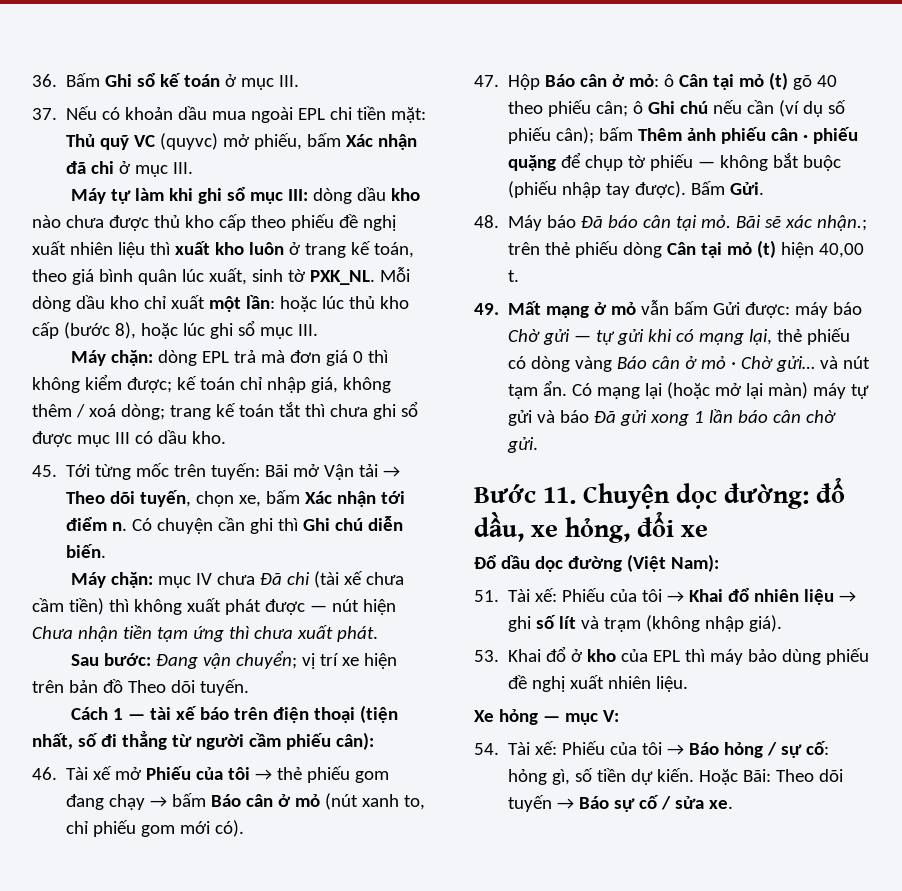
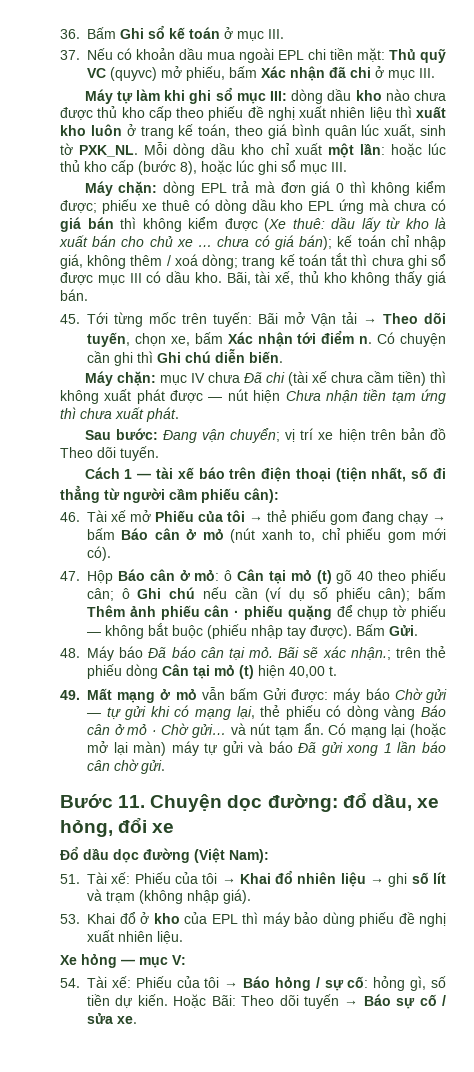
- Máy chặn: dòng EPL trả mà đơn giá 0 thì không kiểm được; kế toán chỉ nhập giá, không thêm / xoá dòng; trang kế toán tắt thì chưa ghi sổ được mục III có dầu kho.
+ Máy chặn: dòng EPL trả mà đơn giá 0 thì không kiểm được; phiếu xe thuê có dòng dầu kho EPL ứng mà chưa có giá bán thì không kiểm được (Xe thuê: dầu lấy từ kho là xuất bán cho chủ xe … chưa có giá bán); kế toán chỉ nhập giá, không thêm / xoá dòng; trang kế toán tắt thì chưa ghi sổ được mục III có dầu kho. Bãi, tài xế, thủ kho không thấy giá bán.

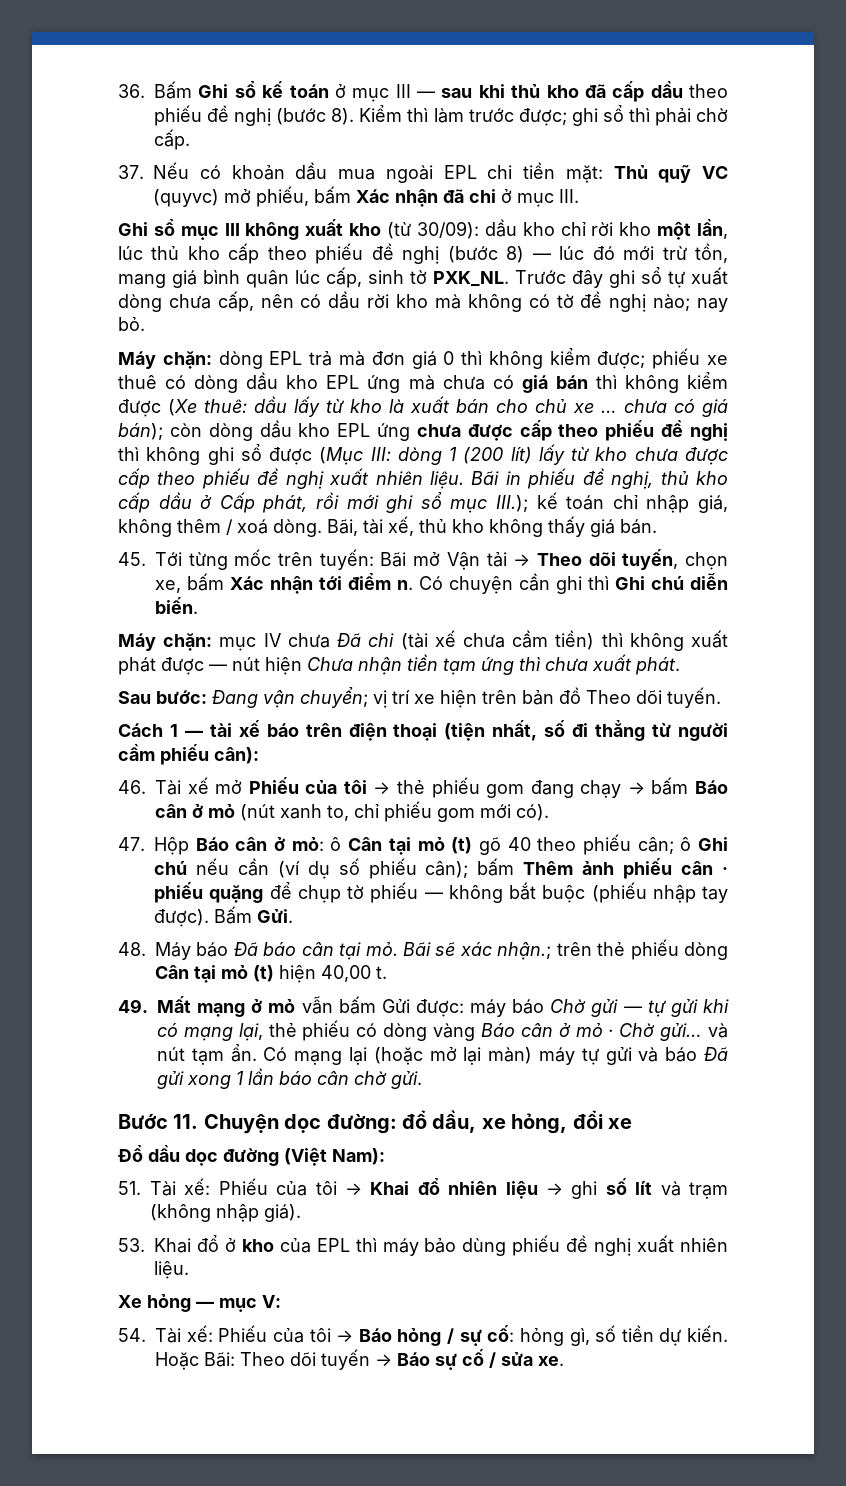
- 36. Bấm Ghi sổ kế toán ở mục III.
+ 36. Bấm Ghi sổ kế toán ở mục III — sau khi thủ kho đã cấp dầu theo phiếu đề nghị (bước 8). Kiểm thì làm trước được; ghi sổ thì phải chờ cấp.
- Máy tự làm khi ghi sổ mục III: dòng dầu kho nào chưa được thủ kho cấp theo phiếu đề nghị xuất nhiên liệu thì xuất kho luôn ở trang kế toán, theo giá bình quân lúc xuất, sinh tờ PXK_NL.
+ Ghi sổ mục III không xuất kho (từ 30/09): dầu kho chỉ rời kho một lần, lúc thủ kho cấp theo phiếu đề nghị (bước 8) — lúc đó mới trừ tồn, mang giá bình quân lúc cấp, sinh tờ PXK_NL.
- Mỗi dòng dầu kho chỉ xuất một lần: hoặc lúc thủ kho cấp (bước 8), hoặc lúc ghi sổ mục III.
+ Trước đây ghi sổ tự xuất dòng chưa cấp, nên có dầu rời kho mà không có tờ đề nghị nào; nay bỏ.
- Máy chặn: dòng EPL trả mà đơn giá 0 thì không kiểm được; phiếu xe thuê có dòng dầu kho EPL ứng mà chưa có giá bán thì không kiểm được (Xe thuê: dầu lấy từ kho là xuất bán cho chủ xe … chưa có giá bán); kế toán chỉ nhập giá, không thêm / xoá dòng; trang kế toán tắt thì chưa ghi sổ được mục III có dầu kho.
+ Máy chặn: dòng EPL trả mà đơn giá 0 thì không kiểm được; phiếu xe thuê có dòng dầu kho EPL ứng mà chưa có giá bán thì không kiểm được (Xe thuê: dầu lấy từ kho là xuất bán cho chủ xe … chưa có giá bán); còn dòng dầu kho EPL ứng chưa được cấp theo phiếu đề nghị thì không ghi sổ được (Mục III: dòng 1 (200 lít) lấy từ kho chưa được cấp theo phiếu đề nghị xuất nhiên liệu. Bãi in phiếu đề nghị, thủ kho cấp dầu ở Cấp phát, rồi mới ghi sổ mục III.); kế toán chỉ nhập giá, không thêm / xoá dòng.

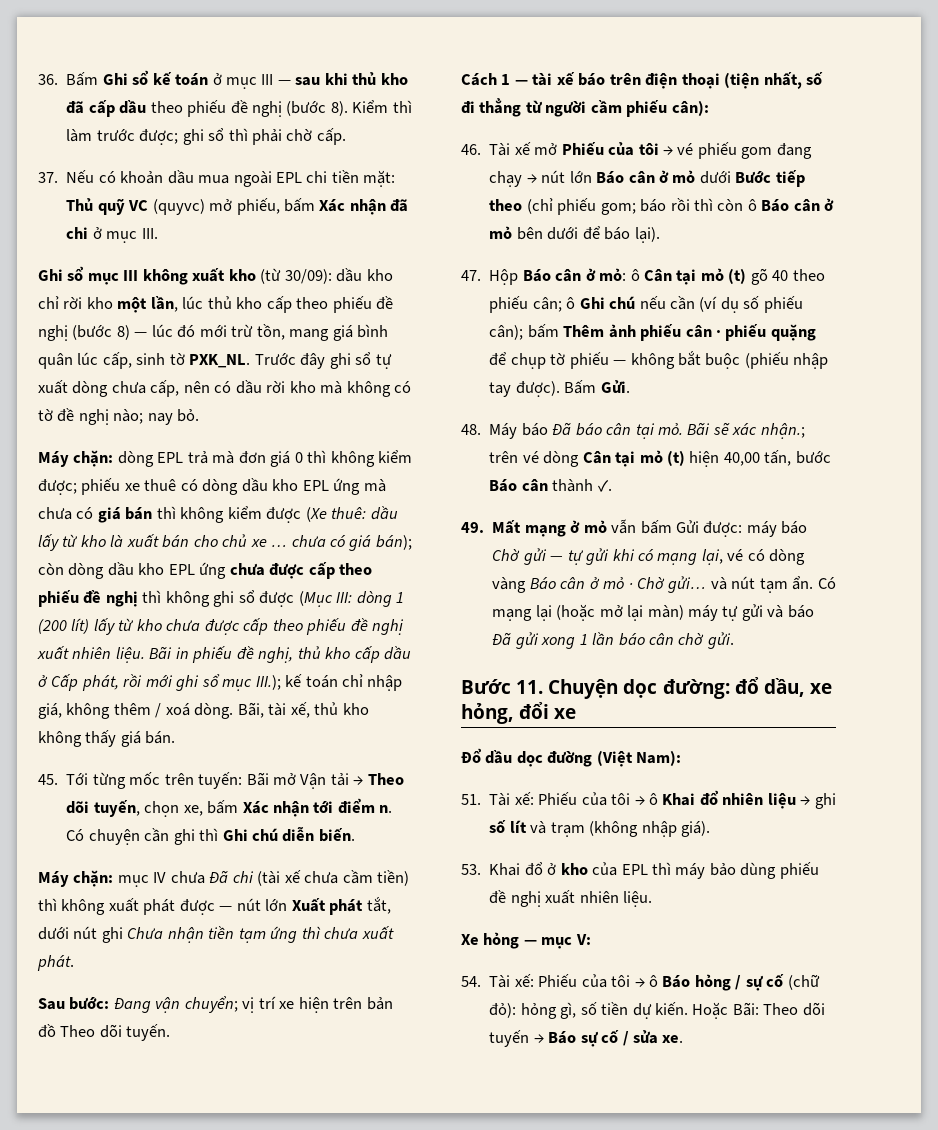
- Máy chặn: mục IV chưa Đã chi (tài xế chưa cầm tiền) thì không xuất phát được — nút hiện Chưa nhận tiền tạm ứng thì chưa xuất phát.
+ Máy chặn: mục IV chưa Đã chi (tài xế chưa cầm tiền) thì không xuất phát được — nút lớn Xuất phát tắt, dưới nút ghi Chưa nhận tiền tạm ứng thì chưa xuất phát.
- 46. Tài xế mở Phiếu của tôi → thẻ phiếu gom đang chạy → bấm Báo cân ở mỏ (nút xanh to, chỉ phiếu gom mới có).
+ 46. Tài xế mở Phiếu của tôi → vé phiếu gom đang chạy → nút lớn Báo cân ở mỏ dưới Bước tiếp theo (chỉ phiếu gom; báo rồi thì còn ô Báo cân ở mỏ bên dưới để báo lại).
- Bãi sẽ xác nhận.; trên thẻ phiếu dòng Cân tại mỏ (t) hiện 40,00 t.
+ Bãi sẽ xác nhận.; trên vé dòng Cân tại mỏ (t) hiện 40,00 tấn, bước Báo cân thành ✓.
- 49. Mất mạng ở mỏ vẫn bấm Gửi được: máy báo Chờ gửi — tự gửi khi có mạng lại, thẻ phiếu có dòng vàng Báo cân ở mỏ · Chờ gửi… và nút tạm ẩn.
+ 49. Mất mạng ở mỏ vẫn bấm Gửi được: máy báo Chờ gửi — tự gửi khi có mạng lại, vé có dòng vàng Báo cân ở mỏ · Chờ gửi… và nút tạm ẩn.
- 51. Tài xế: Phiếu của tôi → Khai đổ nhiên liệu → ghi số lít và trạm (không nhập giá).
+ 51. Tài xế: Phiếu của tôi → ô Khai đổ nhiên liệu → ghi số lít và trạm (không nhập giá).
- 54. Tài xế: Phiếu của tôi → Báo hỏng / sự cố: hỏng gì, số tiền dự kiến.
+ 54. Tài xế: Phiếu của tôi → ô Báo hỏng / sự cố (chữ đỏ): hỏng gì, số tiền dự kiến.

